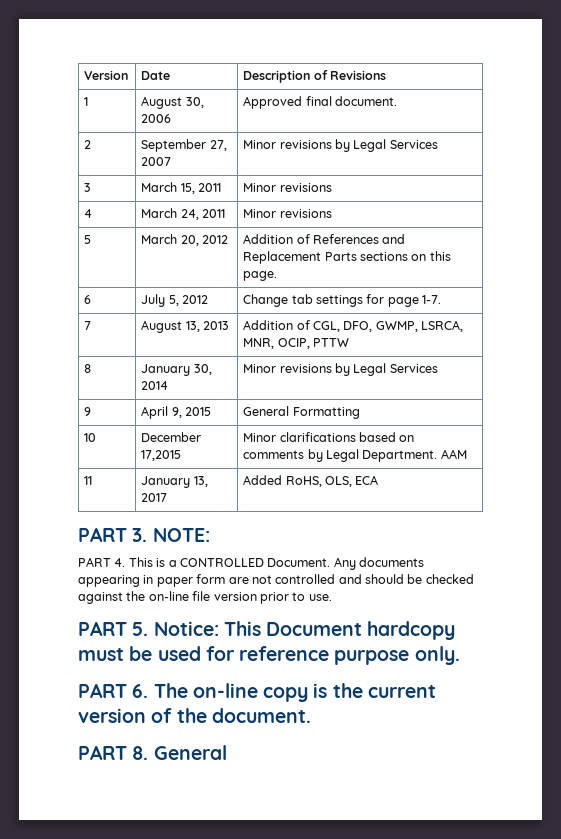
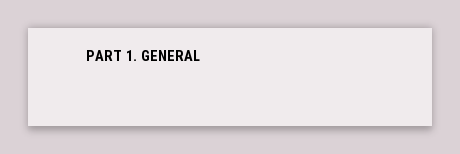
- Version | Date | Description of Revisions
- 1 | August 30, 2006 | Approved final document.
- 2 | September 27, 2007 | Minor revisions by Legal Services
- 3 | March 15, 2011 | Minor revisions
- 4 | March 24, 2011 | Minor revisions
- 5 | March 20, 2012 | Addition of References and Replacement Parts sections on this page.
- 6 | July 5, 2012 | Change tab settings for page 1-7.
- 7 | August 13, 2013 | Addition of CGL, DFO, GWMP, LSRCA, MNR, OCIP, PTTW
- 8 | January 30, 2014 | Minor revisions by Legal Services
- 9 | April 9, 2015 | General Formatting
- 10 | December 17,2015 | Minor clarifications based on comments by Legal Department. AAM
- 11 | January 13, 2017 | Added RoHS, OLS, ECA
- PART 3. NOTE:
- PART 4. This is a CONTROLLED Document. Any documents appearing in paper form are not controlled and should be checked against the on-line file version prior to use.
- PART 5. Notice: This Document hardcopy must be used for reference purpose only.
- PART 6. The on-line copy is the current version of the document.
- PART 8. General
+ PART 1. GENERAL

